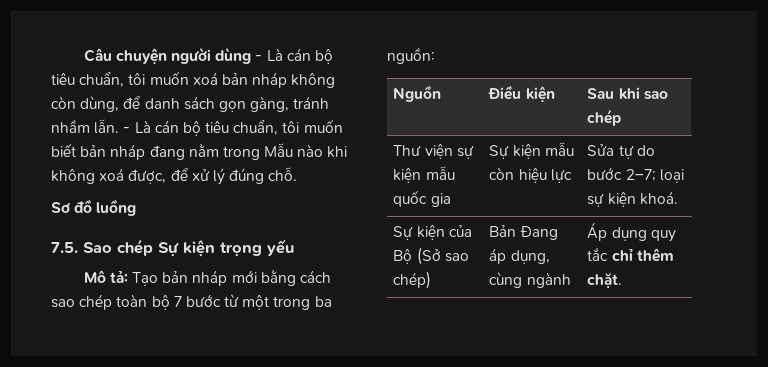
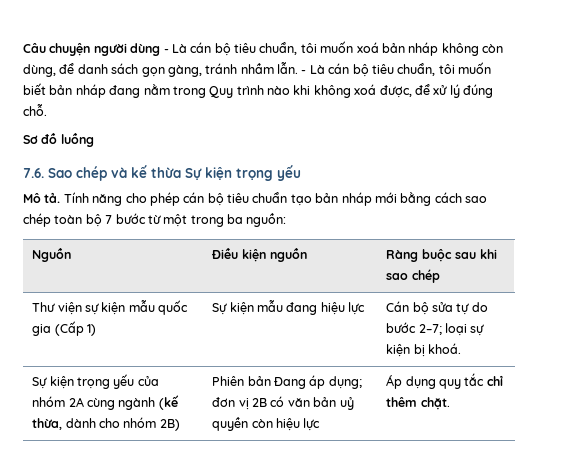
- - Là cán bộ tiêu chuẩn, tôi muốn biết bản nháp đang nằm trong Mẫu nào khi không xoá được, để xử lý đúng chỗ.
+ - Là cán bộ tiêu chuẩn, tôi muốn biết bản nháp đang nằm trong Quy trình nào khi không xoá được, để xử lý đúng chỗ.
- 7.5. Sao chép Sự kiện trọng yếu
+ 7.6. Sao chép và kế thừa Sự kiện trọng yếu
- Mô tả: Tạo bản nháp mới bằng cách sao chép toàn bộ 7 bước từ một trong ba nguồn:
+ Mô tả. Tính năng cho phép cán bộ tiêu chuẩn tạo bản nháp mới bằng cách sao chép toàn bộ 7 bước từ một trong ba nguồn:
- Nguồn | Điều kiện | Sau khi sao chép
+ Nguồn | Điều kiện nguồn | Ràng buộc sau khi sao chép
- Thư viện sự kiện mẫu quốc gia | Sự kiện mẫu còn hiệu lực | Sửa tự do bước 2–7; loại sự kiện khoá.
+ Thư viện sự kiện mẫu quốc gia (Cấp 1) | Sự kiện mẫu đang hiệu lực | Cán bộ sửa tự do bước 2–7; loại sự kiện bị khoá.
- Sự kiện của Bộ (Sở sao chép) | Bản Đang áp dụng, cùng ngành | Áp dụng quy tắc chỉ thêm chặt.
+ Sự kiện trọng yếu của nhóm 2A cùng ngành (kế thừa, dành cho nhóm 2B) | Phiên bản Đang áp dụng; đơn vị 2B có văn bản uỷ quyền còn hiệu lực | Áp dụng quy tắc chỉ thêm chặt.

